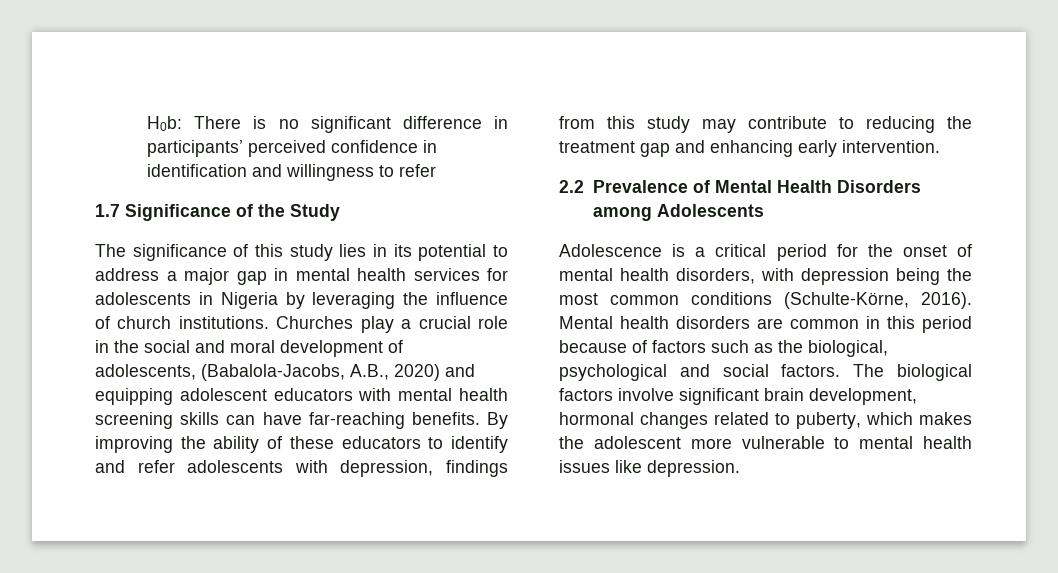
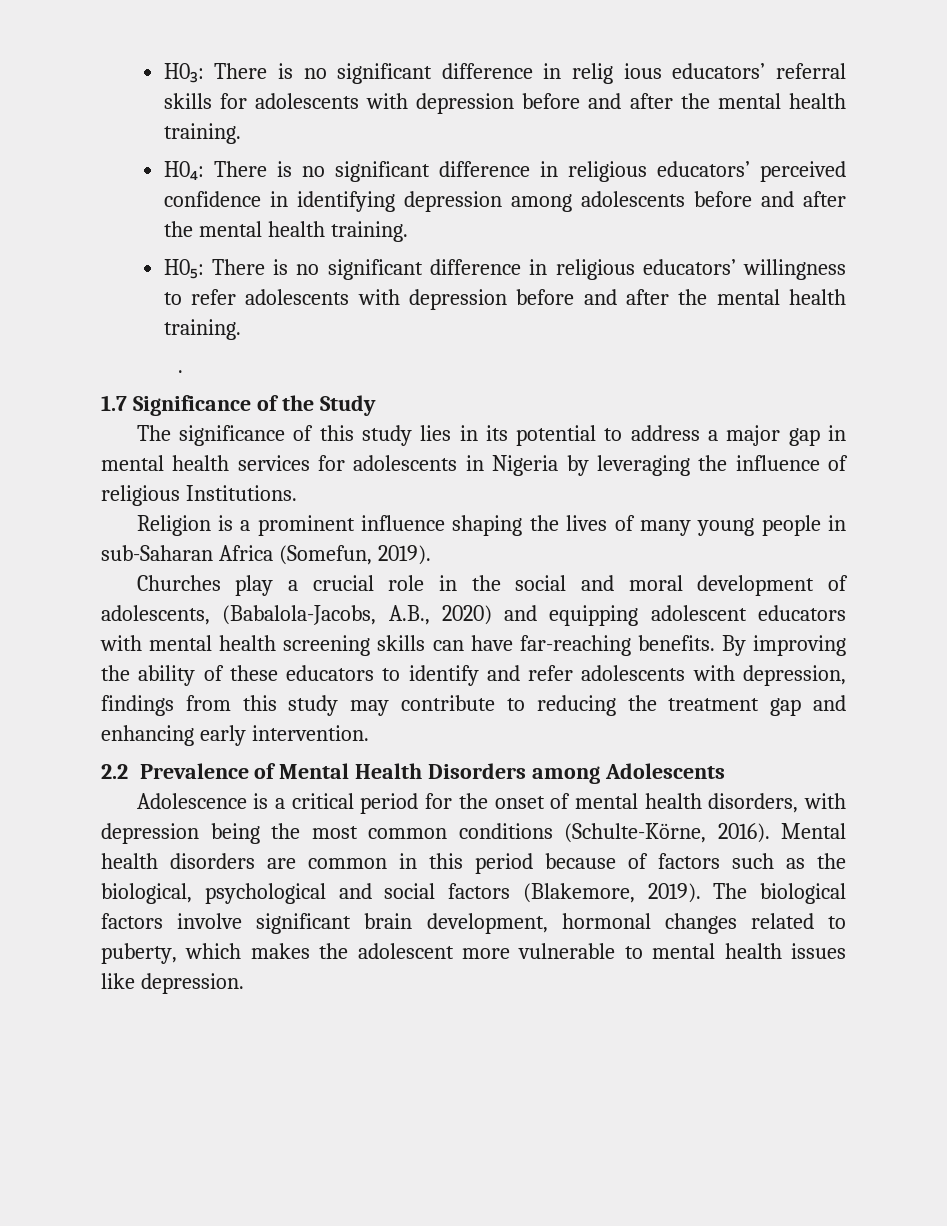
- H0b: There is no significant difference in participants’ perceived confidence in identification and willingness to refer
+ H0₃: There is no significant difference in relig ious educators’ referral skills for adolescents with depression before and after the mental health training.
+ H0₄: There is no significant difference in religious educators’ perceived confidence in identifying depression among adolescents before and after the mental health training.
+ H0₅: There is no significant difference in religious educators’ willingness to refer adolescents with depression before and after the mental health training.
+ .
- The significance of this study lies in its potential to address a major gap in mental health services for adolescents in Nigeria by leveraging the influence of church institutions. Churches play a crucial role in the social and moral development of adolescents, (Babalola-Jacobs, A.B., 2020) and equipping adolescent educators with mental health screening skills can have far-reaching benefits.
+ The significance of this study lies in its potential to address a major gap in mental health services for adolescents in Nigeria by leveraging the influence of religious Institutions.
+ Religion is a prominent influence shaping the lives of many young people in sub-Saharan Africa (Somefun, 2019).
+ Churches play a crucial role in the social and moral development of adolescents, (Babalola-Jacobs, A.B., 2020) and equipping adolescent educators with mental health screening skills can have far-reaching benefits.
- Mental health disorders are common in this period because of factors such as the biological, psychological and social factors.
+ Mental health disorders are common in this period because of factors such as the biological, psychological and social factors (Blakemore, 2019).

